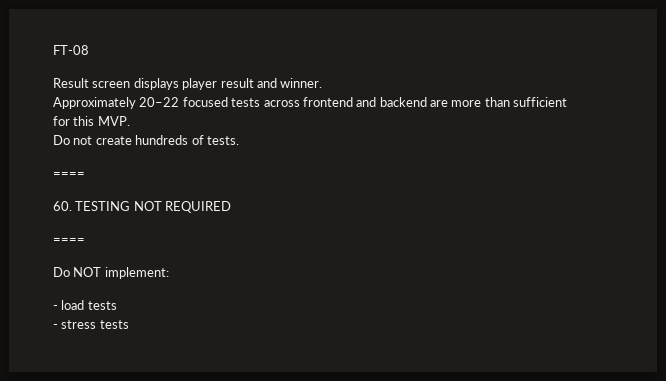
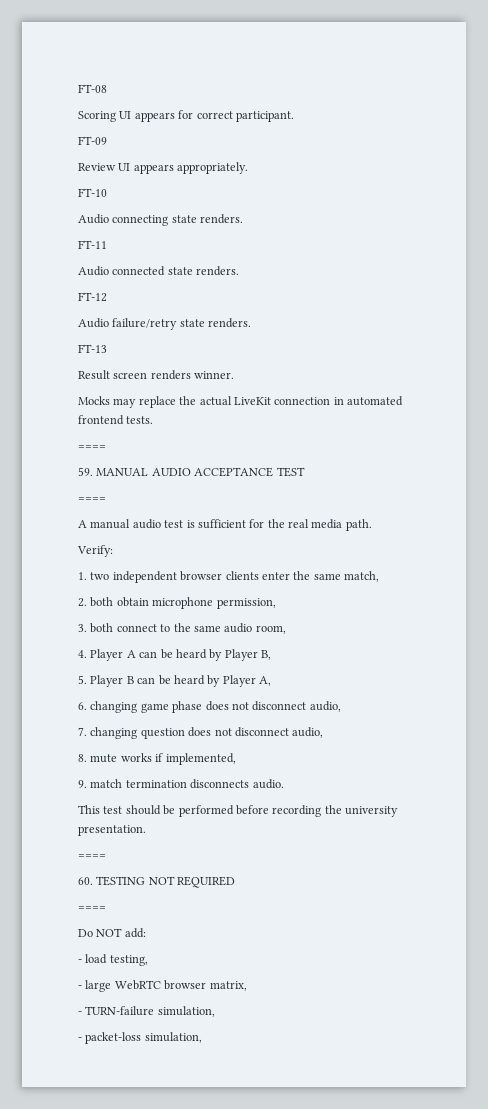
- Result screen displays player result and winner.
- Approximately 20–22 focused tests across frontend and backend are more than sufficient
- for this MVP.
- Do not create hundreds of tests.
+ Scoring UI appears for correct participant.
+ FT-09
+ Review UI appears appropriately.
+ FT-10
+ Audio connecting state renders.
+ FT-11
+ Audio connected state renders.
+ FT-12
+ Audio failure/retry state renders.
+ FT-13
+ Result screen renders winner.
+ Mocks may replace the actual LiveKit connection in automated frontend tests.
+ ====
+ 59. MANUAL AUDIO ACCEPTANCE TEST
+ ====
+ A manual audio test is sufficient for the real media path.
+ Verify:
+ 1. two independent browser clients enter the same match,
+ 2. both obtain microphone permission,
+ 3. both connect to the same audio room,
+ 4. Player A can be heard by Player B,
+ 5. Player B can be heard by Player A,
+ 6. changing game phase does not disconnect audio,
+ 7. changing question does not disconnect audio,
+ 8. mute works if implemented,
+ 9. match termination disconnects audio.
+ This test should be performed before recording the university presentation.
- Do NOT implement:
+ Do NOT add:
- - load tests
- - stress tests
+ - load testing,
+ - large WebRTC browser matrix,
+ - TURN-failure simulation,
+ - packet-loss simulation,

